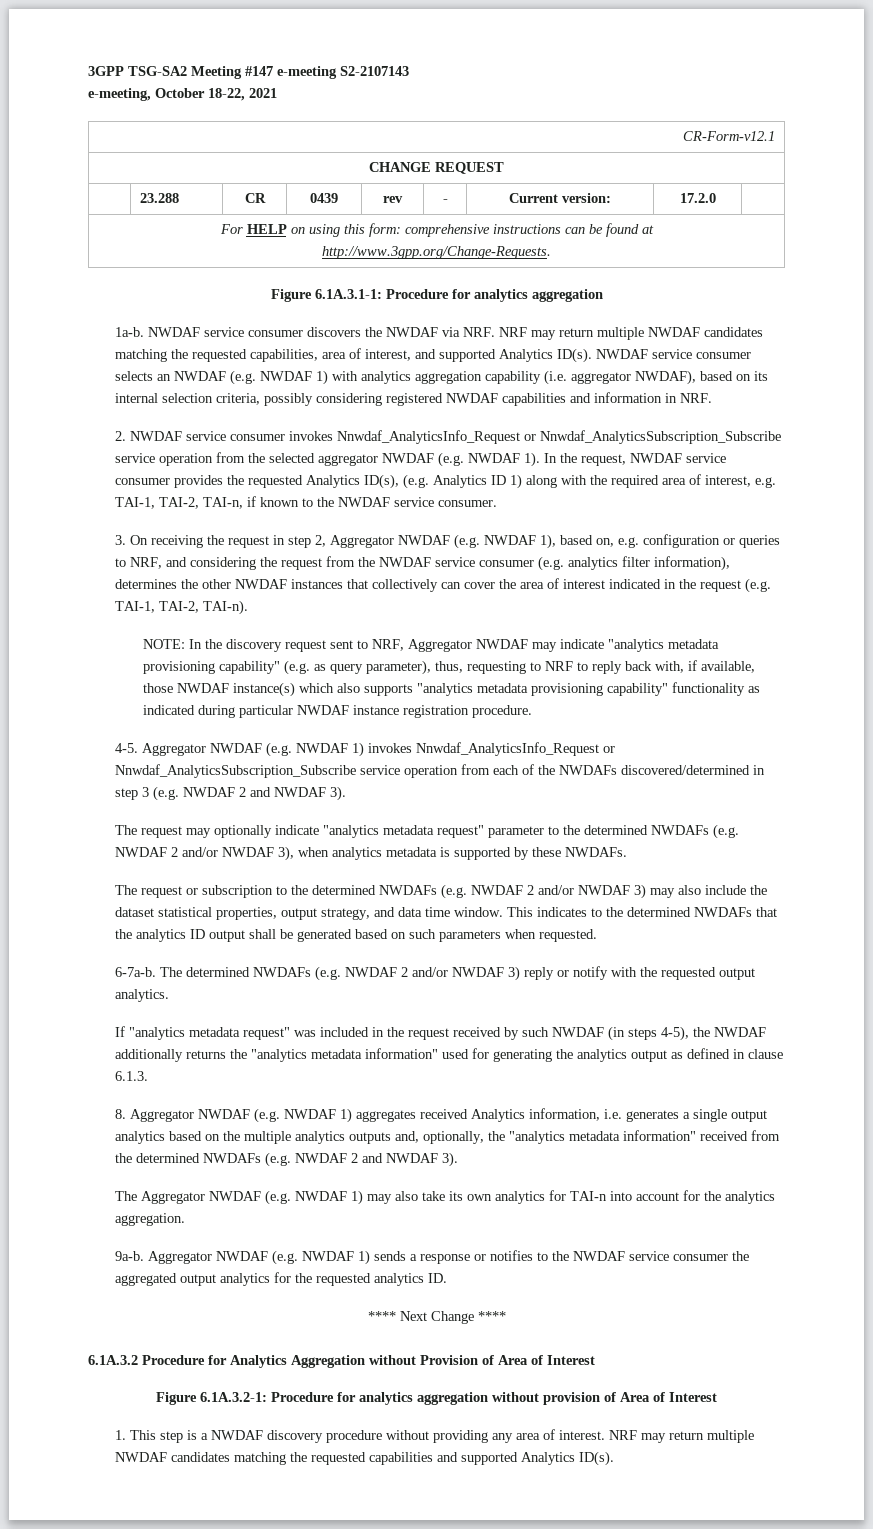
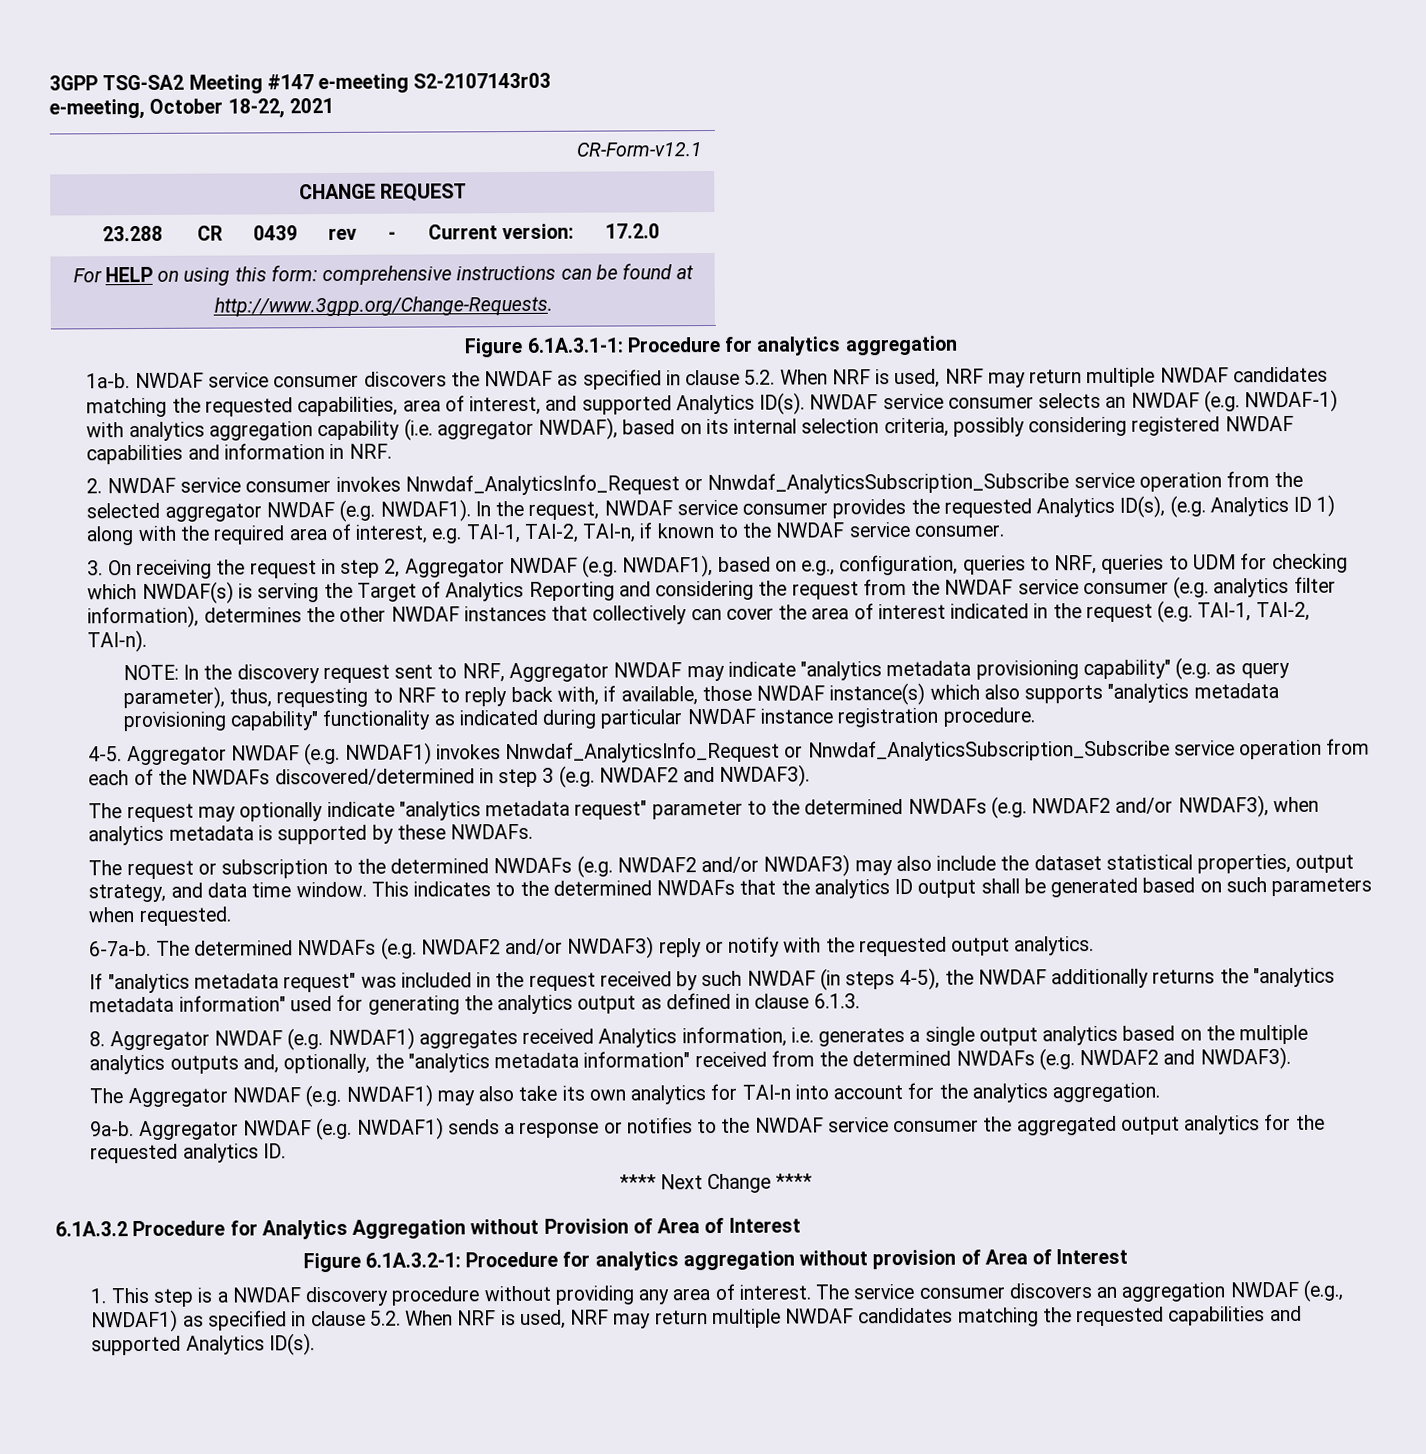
- 3GPP TSG-SA2 Meeting #147 e-meeting S2-2107143
+ 3GPP TSG-SA2 Meeting #147 e-meeting S2-2107143r03
- NWDAF service consumer discovers the NWDAF via NRF. NRF may return multiple NWDAF candidates matching the requested capabilities, area of interest, and supported Analytics ID(s).
+ NWDAF service consumer discovers the NWDAF as specified in clause 5.2. When NRF is used, NRF may return multiple NWDAF candidates matching the requested capabilities, area of interest, and supported Analytics ID(s).
- NWDAF service consumer selects an NWDAF (e.g. NWDAF 1) with analytics aggregation capability (i.e. aggregator NWDAF), based on its internal selection criteria, possibly considering registered NWDAF capabilities and information in NRF.
+ NWDAF service consumer selects an NWDAF (e.g. NWDAF-1) with analytics aggregation capability (i.e. aggregator NWDAF), based on its internal selection criteria, possibly considering registered NWDAF capabilities and information in NRF.
- 2. NWDAF service consumer invokes Nnwdaf_AnalyticsInfo_Request or Nnwdaf_AnalyticsSubscription_Subscribe service operation from the selected aggregator NWDAF (e.g. NWDAF 1).
+ 2. NWDAF service consumer invokes Nnwdaf_AnalyticsInfo_Request or Nnwdaf_AnalyticsSubscription_Subscribe service operation from the selected aggregator NWDAF (e.g. NWDAF1).
- 3. On receiving the request in step 2, Aggregator NWDAF (e.g. NWDAF 1), based on, e.g. configuration or queries to NRF, and considering the request from the NWDAF service consumer (e.g. analytics filter information), determines the other NWDAF instances that collectively can cover the area of interest indicated in the request (e.g. TAI-1, TAI-2, TAI-n).
+ 3. On receiving the request in step 2, Aggregator NWDAF (e.g. NWDAF1), based on e.g., configuration, queries to NRF, queries to UDM for checking which NWDAF(s) is serving the Target of Analytics Reporting and considering the request from the NWDAF service consumer (e.g. analytics filter information), determines the other NWDAF instances that collectively can cover the area of interest indicated in the request (e.g. TAI-1, TAI-2, TAI-n).
- Aggregator NWDAF (e.g. NWDAF 1) invokes Nnwdaf_AnalyticsInfo_Request or Nnwdaf_AnalyticsSubscription_Subscribe service operation from each of the NWDAFs discovered/determined in step 3 (e.g. NWDAF 2 and NWDAF 3).
+ Aggregator NWDAF (e.g. NWDAF1) invokes Nnwdaf_AnalyticsInfo_Request or Nnwdaf_AnalyticsSubscription_Subscribe service operation from each of the NWDAFs discovered/determined in step 3 (e.g. NWDAF2 and NWDAF3).
- The request may optionally indicate "analytics metadata request" parameter to the determined NWDAFs (e.g. NWDAF 2 and/or NWDAF 3), when analytics metadata is supported by these NWDAFs.
+ The request may optionally indicate "analytics metadata request" parameter to the determined NWDAFs (e.g. NWDAF2 and/or NWDAF3), when analytics metadata is supported by these NWDAFs.
- The request or subscription to the determined NWDAFs (e.g. NWDAF 2 and/or NWDAF 3) may also include the dataset statistical properties, output strategy, and data time window.
+ The request or subscription to the determined NWDAFs (e.g. NWDAF2 and/or NWDAF3) may also include the dataset statistical properties, output strategy, and data time window.
- The determined NWDAFs (e.g. NWDAF 2 and/or NWDAF 3) reply or notify with the requested output analytics.
+ The determined NWDAFs (e.g. NWDAF2 and/or NWDAF3) reply or notify with the requested output analytics.
- 8. Aggregator NWDAF (e.g. NWDAF 1) aggregates received Analytics information, i.e. generates a single output analytics based on the multiple analytics outputs and, optionally, the "analytics metadata information" received from the determined NWDAFs (e.g. NWDAF 2 and NWDAF 3).
+ 8. Aggregator NWDAF (e.g. NWDAF1) aggregates received Analytics information, i.e. generates a single output analytics based on the multiple analytics outputs and, optionally, the "analytics metadata information" received from the determined NWDAFs (e.g. NWDAF2 and NWDAF3).
- The Aggregator NWDAF (e.g. NWDAF 1) may also take its own analytics for TAI-n into account for the analytics aggregation.
+ The Aggregator NWDAF (e.g. NWDAF1) may also take its own analytics for TAI-n into account for the analytics aggregation.
- Aggregator NWDAF (e.g. NWDAF 1) sends a response or notifies to the NWDAF service consumer the aggregated output analytics for the requested analytics ID.
+ Aggregator NWDAF (e.g. NWDAF1) sends a response or notifies to the NWDAF service consumer the aggregated output analytics for the requested analytics ID.
- NRF may return multiple NWDAF candidates matching the requested capabilities and supported Analytics ID(s).
+ The service consumer discovers an aggregation NWDAF (e.g., NWDAF1) as specified in clause 5.2. When NRF is used, NRF may return multiple NWDAF candidates matching the requested capabilities and supported Analytics ID(s).

